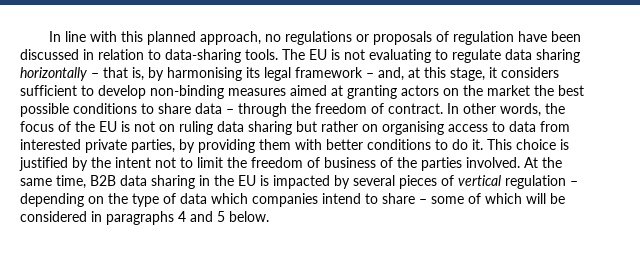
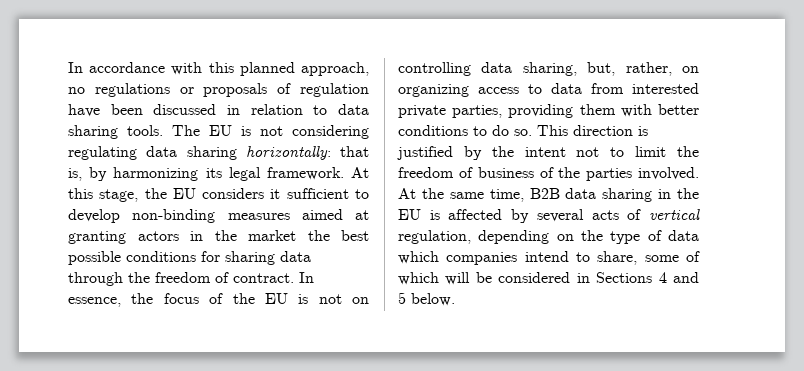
- In line with this planned approach, no regulations or proposals of regulation have been discussed in relation to data-sharing tools.
+ In accordance with this planned approach, no regulations or proposals of regulation have been discussed in relation to data sharing tools.
- The EU is not evaluating to regulate data sharing horizontally – that is, by harmonising its legal framework – and, at this stage, it considers sufficient to develop non-binding measures aimed at granting actors on the market the best possible conditions to share data – through the freedom of contract.
+ The EU is not considering regulating data sharing horizontally: that is, by harmonizing its legal framework. At this stage, the EU considers it sufficient to develop non-binding measures aimed at granting actors in the market the best possible conditions for sharing data through the freedom of contract.
- In other words, the focus of the EU is not on ruling data sharing but rather on organising access to data from interested private parties, by providing them with better conditions to do it. This choice is justified by the intent not to limit the freedom of business of the parties involved.
+ In essence, the focus of the EU is not on controlling data sharing, but, rather, on organizing access to data from interested private parties, providing them with better conditions to do so. This direction is justified by the intent not to limit the freedom of business of the parties involved.
- At the same time, B2B data sharing in the EU is impacted by several pieces of vertical regulation – depending on the type of data which companies intend to share – some of which will be considered in paragraphs 4 and 5 below.
+ At the same time, B2B data sharing in the EU is affected by several acts of vertical regulation, depending on the type of data which companies intend to share, some of which will be considered in Sections 4 and 5 below.

